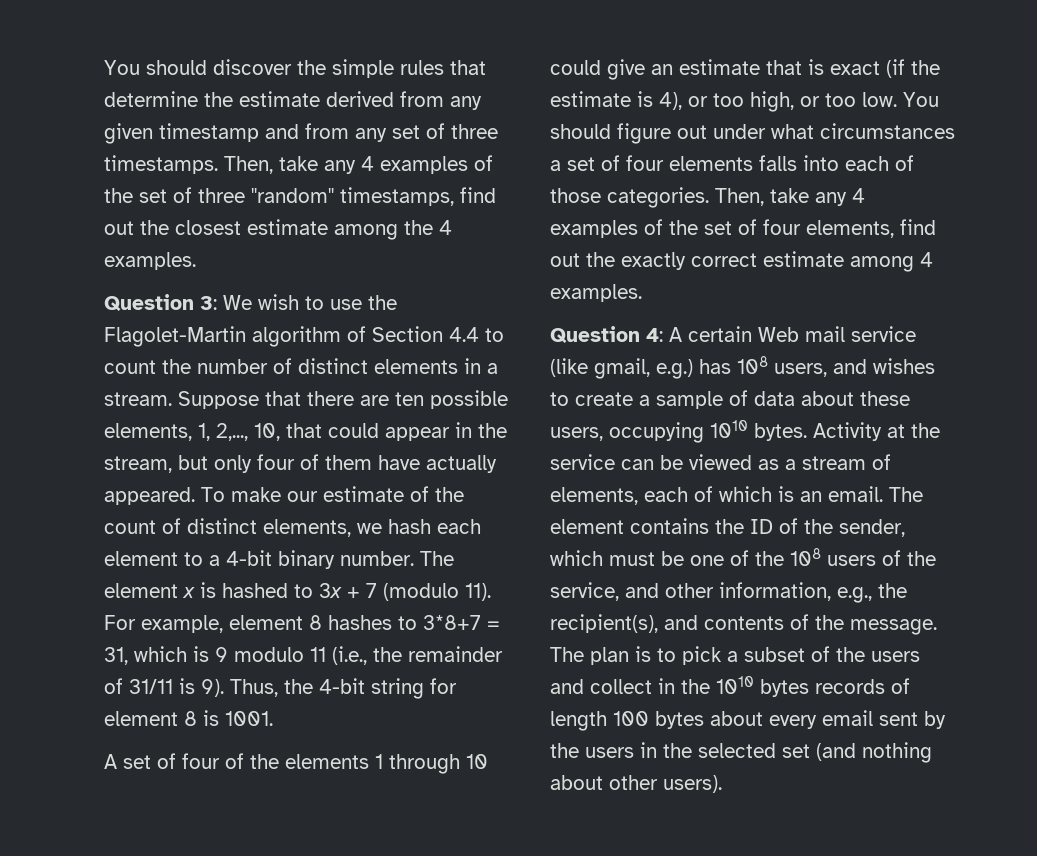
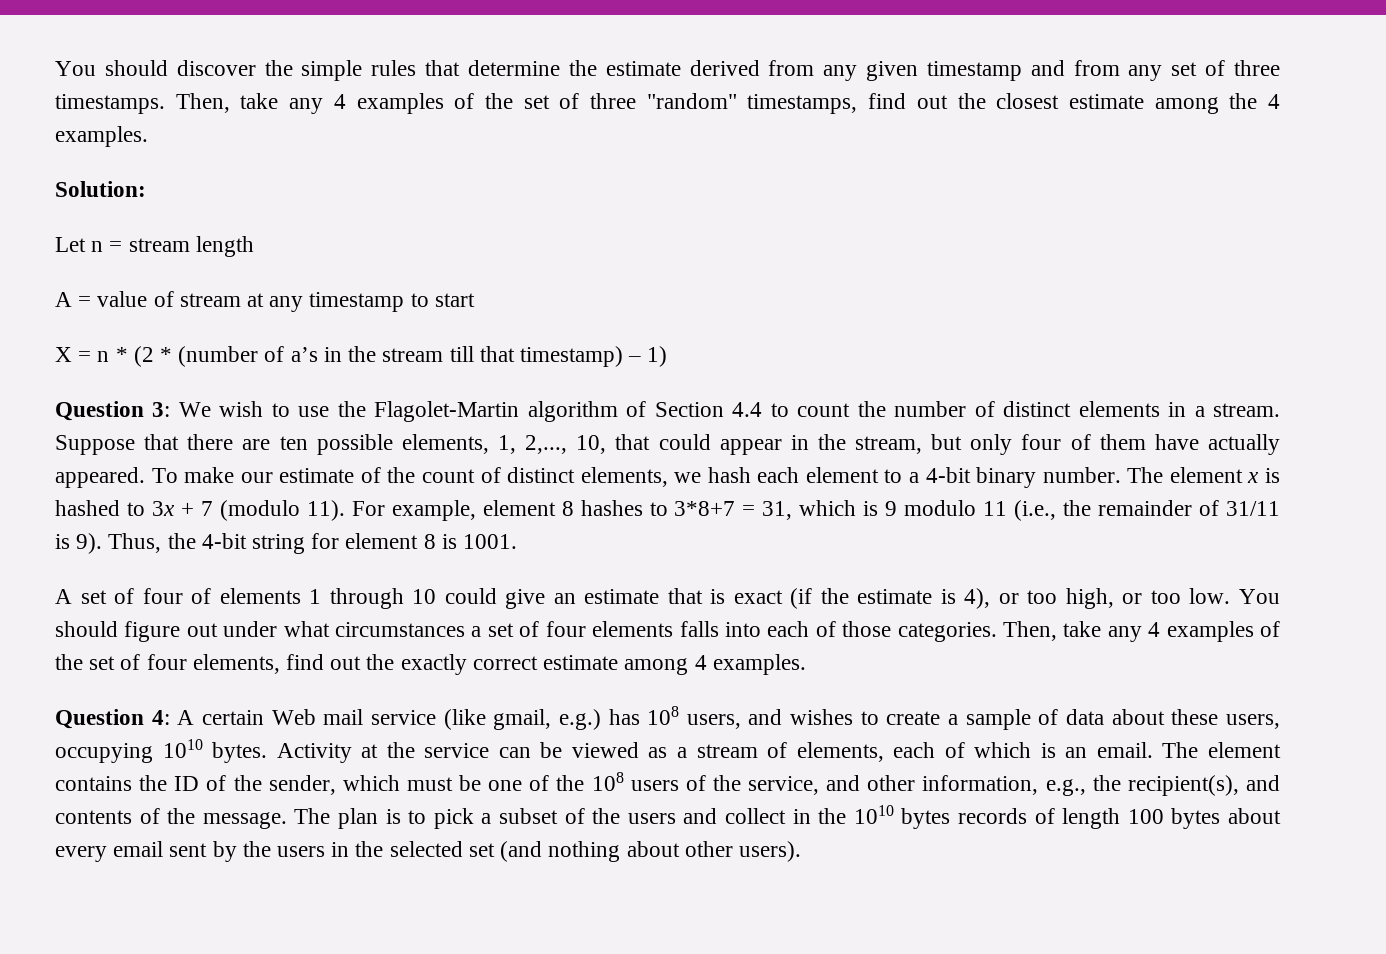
+ Solution:
+ Let n = stream length
+ A = value of stream at any timestamp to start
+ X = n * (2 * (number of a’s in the stream till that timestamp) – 1)
- A set of four of the elements 1 through 10 could give an estimate that is exact (if the estimate is 4), or too high, or too low.
+ A set of four of elements 1 through 10 could give an estimate that is exact (if the estimate is 4), or too high, or too low.

